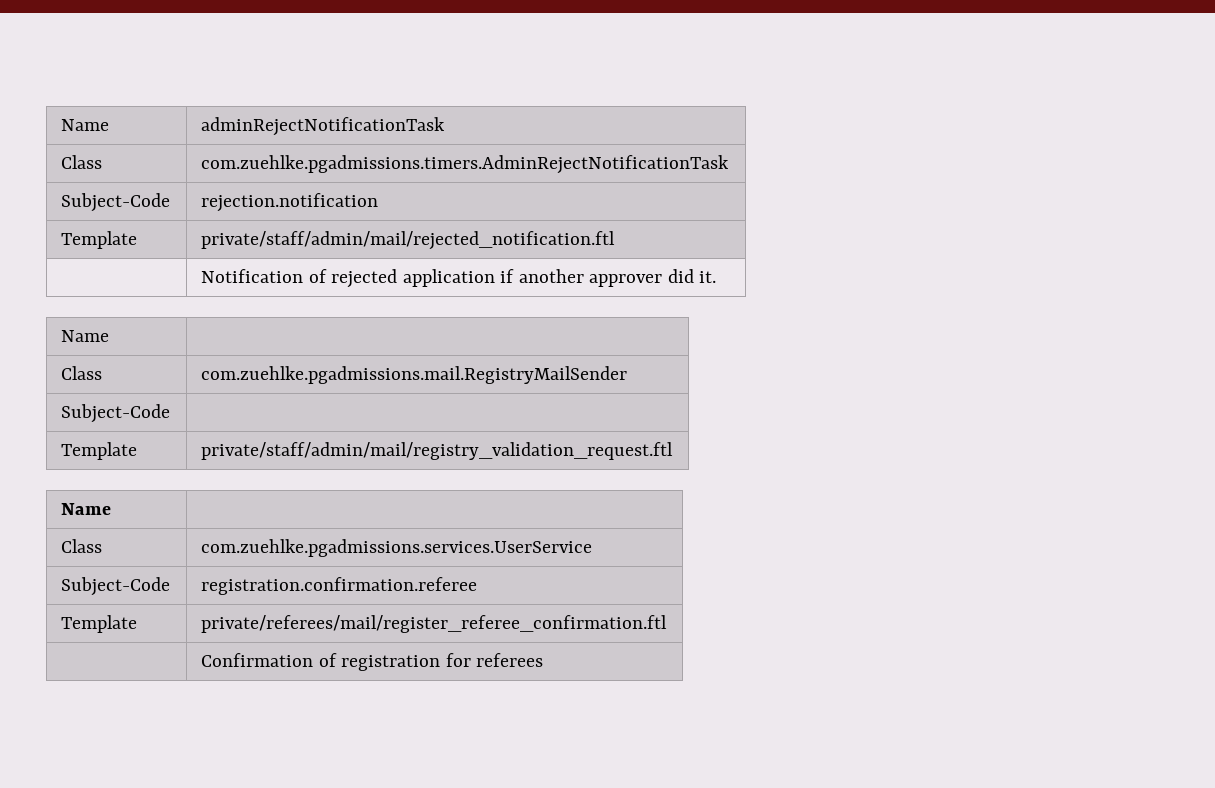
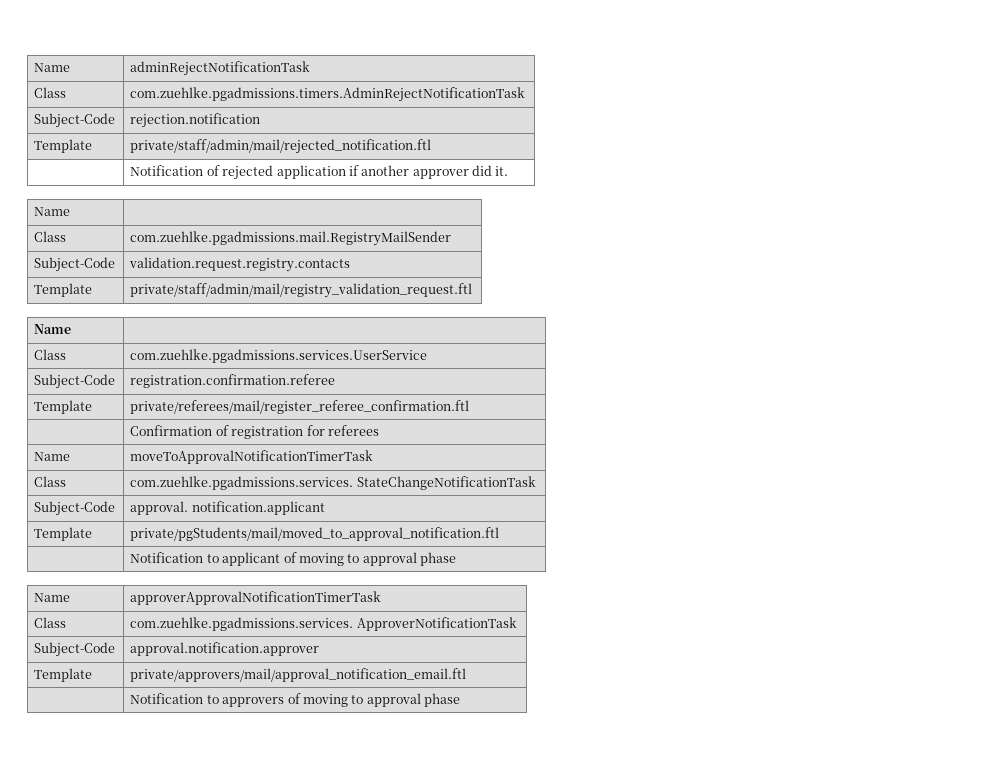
  Class | com.zuehlke.pgadmissions.mail.RegistryMailSender
- Subject-Code |
+ Subject-Code | validation.request.registry.contacts
+ Name | moveToApprovalNotificationTimerTask
+ Class | com.zuehlke.pgadmissions.services. StateChangeNotificationTask
+ Subject-Code | approval. notification.applicant
+ Template | private/pgStudents/mail/moved_to_approval_notification.ftl
+ | Notification to applicant of moving to approval phase
+ Name | approverApprovalNotificationTimerTask
+ Class | com.zuehlke.pgadmissions.services. ApproverNotificationTask
+ Subject-Code | approval.notification.approver
+ Template | private/approvers/mail/approval_notification_email.ftl
+ | Notification to approvers of moving to approval phase

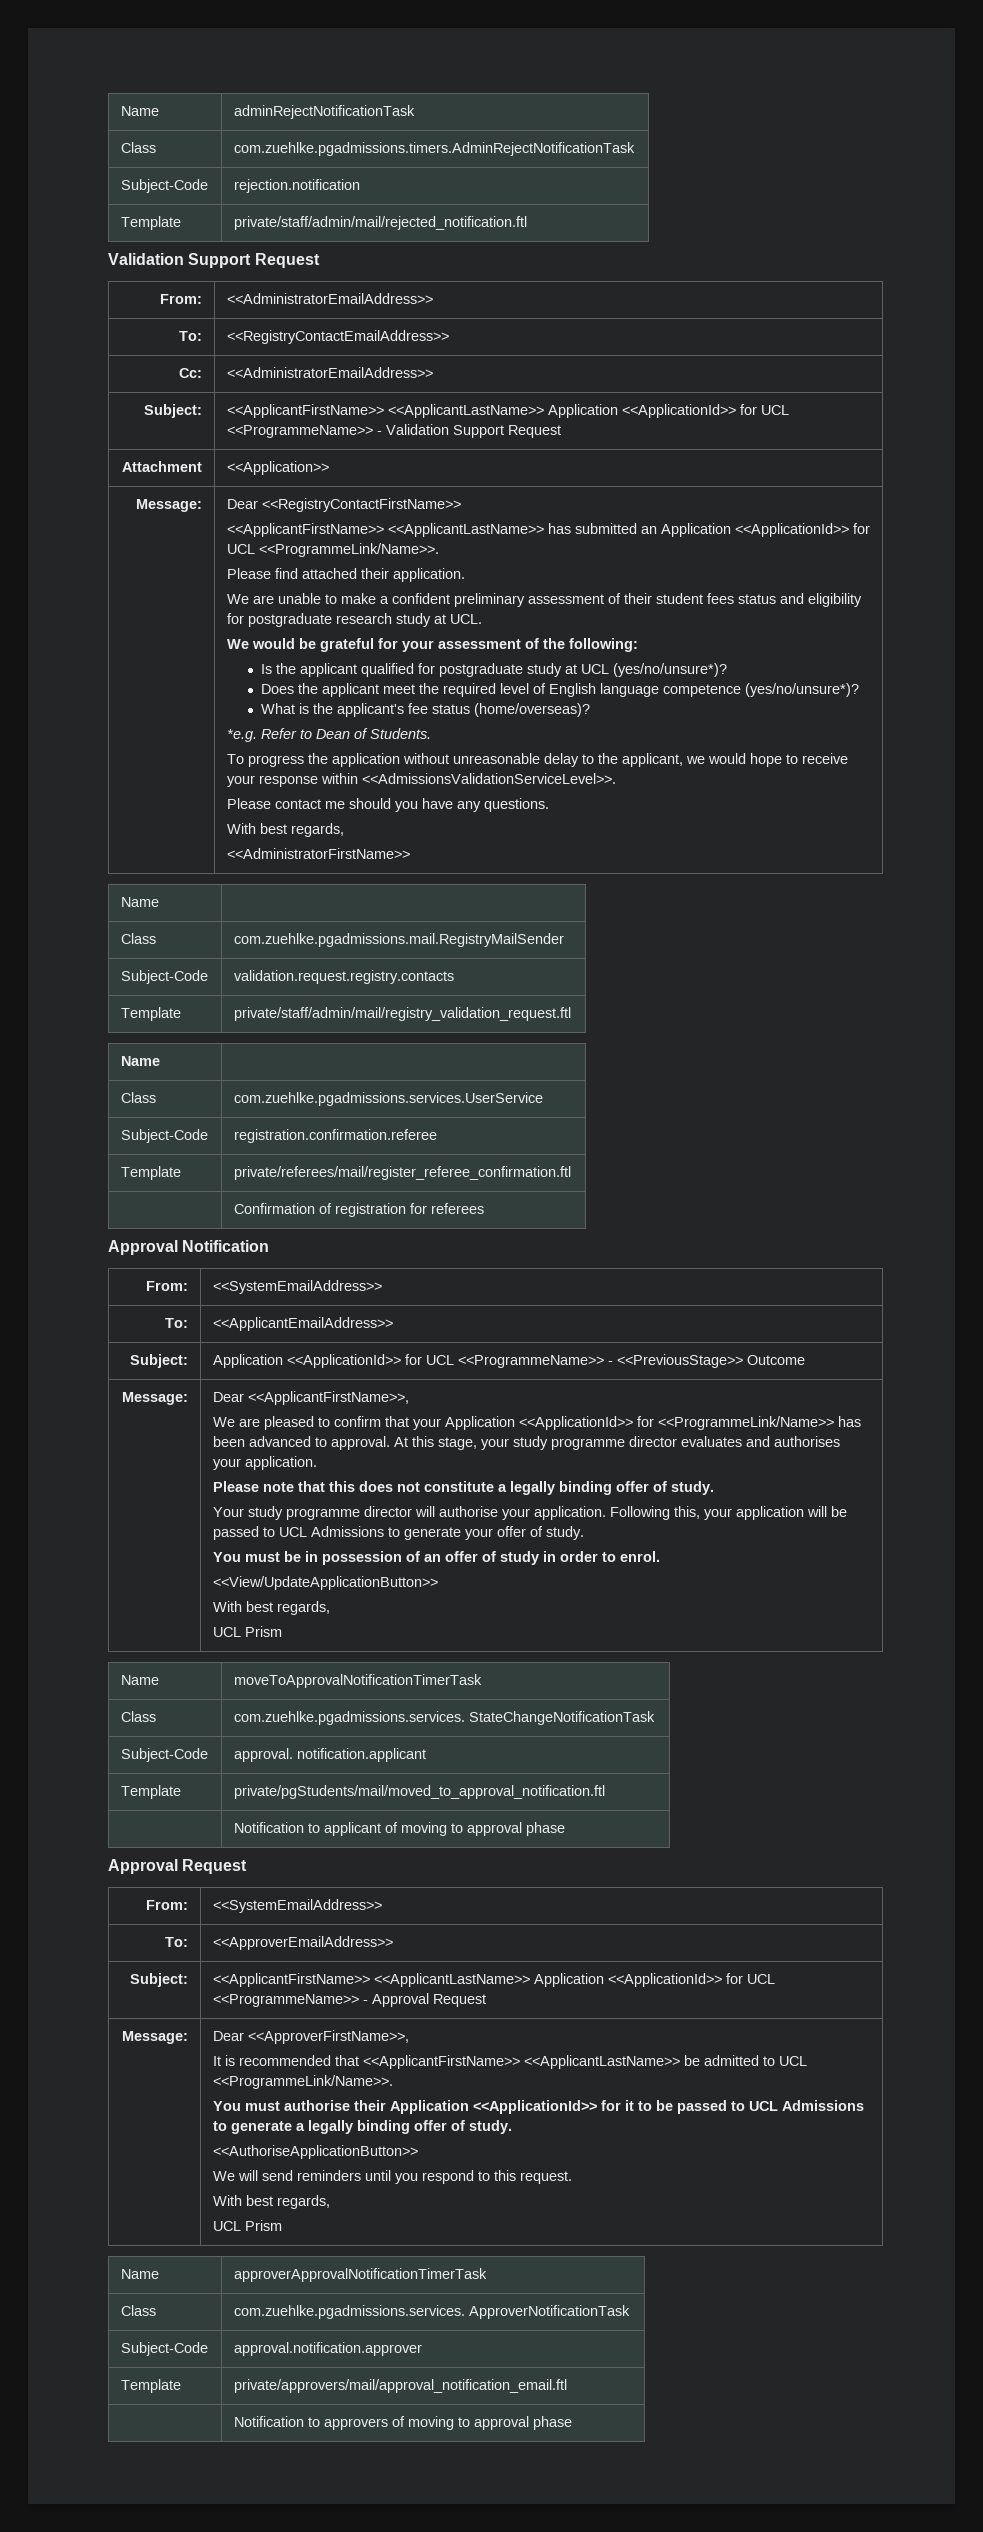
  Template | private/staff/admin/mail/rejected_notification.ftl
- | Notification of rejected application if another approver did it.
+ Validation Support Request
+ From: | <<AdministratorEmailAddress>>
+ To: | <<RegistryContactEmailAddress>>
+ Cc: | <<AdministratorEmailAddress>>
+ Subject: | <<ApplicantFirstName>> <<ApplicantLastName>> Application <<ApplicationId>> for UCL <<ProgrammeName>> - Validation Support Request
+ Attachment | <<Application>>
+ Message: | Dear <<RegistryContactFirstName>>
+ <<ApplicantFirstName>> <<ApplicantLastName>> has submitted an Application <<ApplicationId>> for UCL <<ProgrammeLink/Name>>.
+ Please find attached their application.
+ We are unable to make a confident preliminary assessment of their student fees status and eligibility for postgraduate research study at UCL.
+ We would be grateful for your assessment of the following:
+ Is the applicant qualified for postgraduate study at UCL (yes/no/unsure*)?
+ Does the applicant meet the required level of English language competence (yes/no/unsure*)?
+ What is the applicant's fee status (home/overseas)?
+ *e.g. Refer to Dean of Students.
+ To progress the application without unreasonable delay to the applicant, we would hope to receive your response within <<AdmissionsValidationServiceLevel>>.
+ Please contact me should you have any questions.
+ With best regards,
+ <<AdministratorFirstName>>
+ Approval Notification
+ From: | <<SystemEmailAddress>>
+ To: | <<ApplicantEmailAddress>>
+ Subject: | Application <<ApplicationId>> for UCL <<ProgrammeName>> - <<PreviousStage>> Outcome
+ Message: | Dear <<ApplicantFirstName>>,
+ We are pleased to confirm that your Application <<ApplicationId>> for <<ProgrammeLink/Name>> has been advanced to approval. At this stage, your study programme director evaluates and authorises your application.
+ Please note that this does not constitute a legally binding offer of study.
+ Your study programme director will authorise your application. Following this, your application will be passed to UCL Admissions to generate your offer of study.
+ You must be in possession of an offer of study in order to enrol.
+ <<View/UpdateApplicationButton>>
+ With best regards,
+ UCL Prism
  | Notification to applicant of moving to approval phase
+ Approval Request
+ From: | <<SystemEmailAddress>>
+ To: | <<ApproverEmailAddress>>
+ Subject: | <<ApplicantFirstName>> <<ApplicantLastName>> Application <<ApplicationId>> for UCL <<ProgrammeName>> - Approval Request
+ Message: | Dear <<ApproverFirstName>>,
+ It is recommended that <<ApplicantFirstName>> <<ApplicantLastName>> be admitted to UCL <<ProgrammeLink/Name>>.
+ You must authorise their Application <<ApplicationId>> for it to be passed to UCL Admissions to generate a legally binding offer of study.
+ <<AuthoriseApplicationButton>>
+ We will send reminders until you respond to this request.
+ With best regards,
+ UCL Prism

